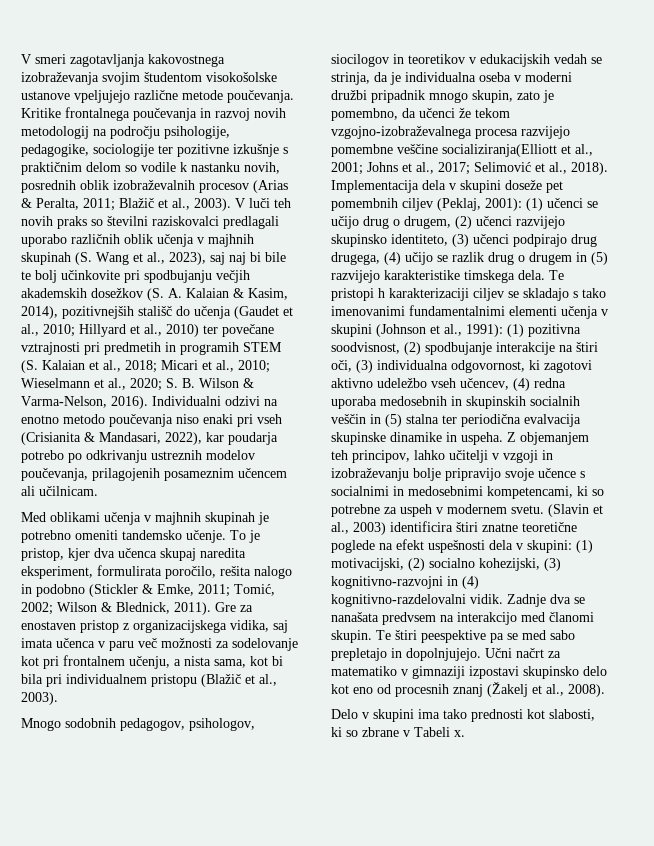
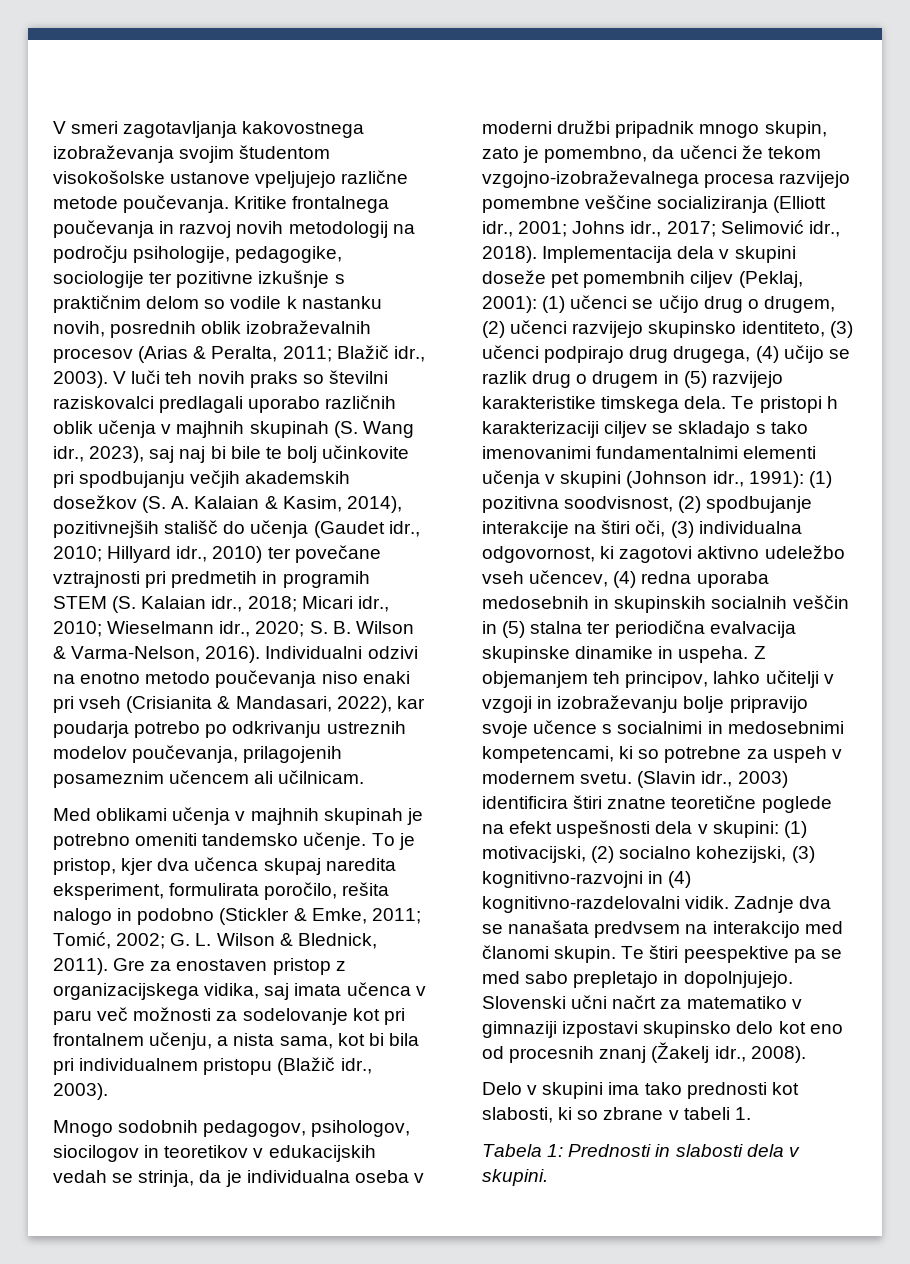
- Kritike frontalnega poučevanja in razvoj novih metodologij na področju psihologije, pedagogike, sociologije ter pozitivne izkušnje s praktičnim delom so vodile k nastanku novih, posrednih oblik izobraževalnih procesov (Arias & Peralta, 2011; Blažič et al., 2003).
+ Kritike frontalnega poučevanja in razvoj novih metodologij na področju psihologije, pedagogike, sociologije ter pozitivne izkušnje s praktičnim delom so vodile k nastanku novih, posrednih oblik izobraževalnih procesov (Arias & Peralta, 2011; Blažič idr., 2003).
- V luči teh novih praks so številni raziskovalci predlagali uporabo različnih oblik učenja v majhnih skupinah (S. Wang et al., 2023), saj naj bi bile te bolj učinkovite pri spodbujanju večjih akademskih dosežkov (S. A. Kalaian & Kasim, 2014), pozitivnejših stališč do učenja (Gaudet et al., 2010; Hillyard et al., 2010) ter povečane vztrajnosti pri predmetih in programih STEM (S. Kalaian et al., 2018; Micari et al., 2010; Wieselmann et al., 2020; S. B. Wilson & Varma-Nelson, 2016).
+ V luči teh novih praks so številni raziskovalci predlagali uporabo različnih oblik učenja v majhnih skupinah (S. Wang idr., 2023), saj naj bi bile te bolj učinkovite pri spodbujanju večjih akademskih dosežkov (S. A. Kalaian & Kasim, 2014), pozitivnejših stališč do učenja (Gaudet idr., 2010; Hillyard idr., 2010) ter povečane vztrajnosti pri predmetih in programih STEM (S. Kalaian idr., 2018; Micari idr., 2010; Wieselmann idr., 2020; S. B. Wilson & Varma-Nelson, 2016).
- To je pristop, kjer dva učenca skupaj naredita eksperiment, formulirata poročilo, rešita nalogo in podobno (Stickler & Emke, 2011; Tomić, 2002; Wilson & Blednick, 2011).
+ To je pristop, kjer dva učenca skupaj naredita eksperiment, formulirata poročilo, rešita nalogo in podobno (Stickler & Emke, 2011; Tomić, 2002; G. L. Wilson & Blednick, 2011).
- Gre za enostaven pristop z organizacijskega vidika, saj imata učenca v paru več možnosti za sodelovanje kot pri frontalnem učenju, a nista sama, kot bi bila pri individualnem pristopu (Blažič et al., 2003).
+ Gre za enostaven pristop z organizacijskega vidika, saj imata učenca v paru več možnosti za sodelovanje kot pri frontalnem učenju, a nista sama, kot bi bila pri individualnem pristopu (Blažič idr., 2003).
- Mnogo sodobnih pedagogov, psihologov, siocilogov in teoretikov v edukacijskih vedah se strinja, da je individualna oseba v moderni družbi pripadnik mnogo skupin, zato je pomembno, da učenci že tekom vzgojno-izobraževalnega procesa razvijejo pomembne veščine socializiranja(Elliott et al., 2001; Johns et al., 2017; Selimović et al., 2018).
+ Mnogo sodobnih pedagogov, psihologov, siocilogov in teoretikov v edukacijskih vedah se strinja, da je individualna oseba v moderni družbi pripadnik mnogo skupin, zato je pomembno, da učenci že tekom vzgojno-izobraževalnega procesa razvijejo pomembne veščine socializiranja (Elliott idr., 2001; Johns idr., 2017; Selimović idr., 2018).
- Te pristopi h karakterizaciji ciljev se skladajo s tako imenovanimi fundamentalnimi elementi učenja v skupini (Johnson et al., 1991): (1) pozitivna soodvisnost, (2) spodbujanje interakcije na štiri oči, (3) individualna odgovornost, ki zagotovi aktivno udeležbo vseh učencev, (4) redna uporaba medosebnih in skupinskih socialnih veščin in (5) stalna ter periodična evalvacija skupinske dinamike in uspeha.
+ Te pristopi h karakterizaciji ciljev se skladajo s tako imenovanimi fundamentalnimi elementi učenja v skupini (Johnson idr., 1991): (1) pozitivna soodvisnost, (2) spodbujanje interakcije na štiri oči, (3) individualna odgovornost, ki zagotovi aktivno udeležbo vseh učencev, (4) redna uporaba medosebnih in skupinskih socialnih veščin in (5) stalna ter periodična evalvacija skupinske dinamike in uspeha.
- (Slavin et al., 2003) identificira štiri znatne teoretične poglede na efekt uspešnosti dela v skupini: (1) motivacijski, (2) socialno kohezijski, (3) kognitivno-razvojni in (4) kognitivno-razdelovalni vidik.
+ (Slavin idr., 2003) identificira štiri znatne teoretične poglede na efekt uspešnosti dela v skupini: (1) motivacijski, (2) socialno kohezijski, (3) kognitivno-razvojni in (4) kognitivno-razdelovalni vidik.
- Učni načrt za matematiko v gimnaziji izpostavi skupinsko delo kot eno od procesnih znanj (Žakelj et al., 2008).
+ Slovenski učni načrt za matematiko v gimnaziji izpostavi skupinsko delo kot eno od procesnih znanj (Žakelj idr., 2008).
- Delo v skupini ima tako prednosti kot slabosti, ki so zbrane v Tabeli x.
+ Delo v skupini ima tako prednosti kot slabosti, ki so zbrane v tabeli 1.
+ Tabela 1: Prednosti in slabosti dela v skupini.

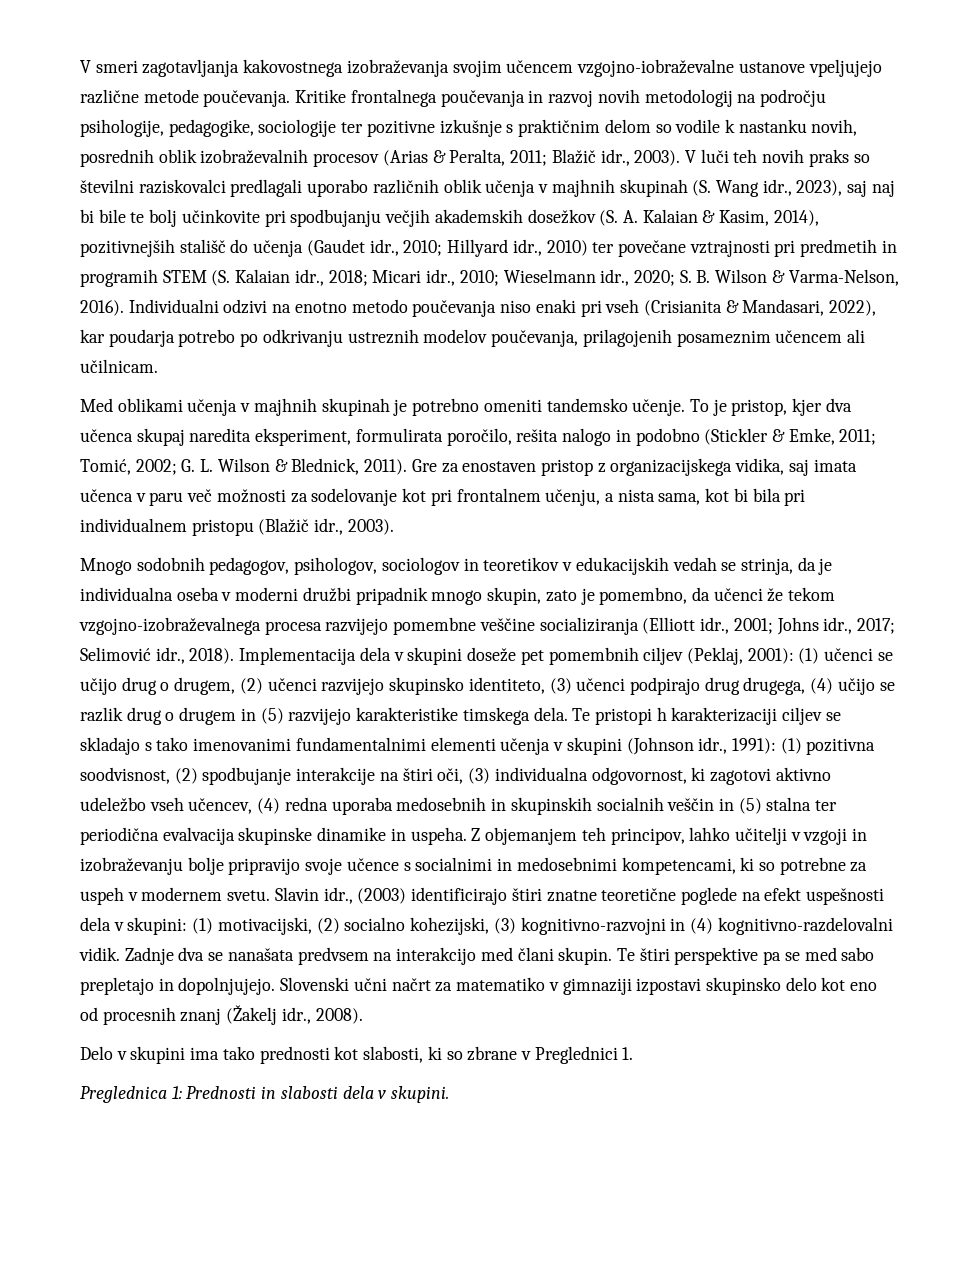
- V smeri zagotavljanja kakovostnega izobraževanja svojim študentom visokošolske ustanove vpeljujejo različne metode poučevanja.
+ V smeri zagotavljanja kakovostnega izobraževanja svojim učencem vzgojno-iobraževalne ustanove vpeljujejo različne metode poučevanja.
- Mnogo sodobnih pedagogov, psihologov, siocilogov in teoretikov v edukacijskih vedah se strinja, da je individualna oseba v moderni družbi pripadnik mnogo skupin, zato je pomembno, da učenci že tekom vzgojno-izobraževalnega procesa razvijejo pomembne veščine socializiranja (Elliott idr., 2001; Johns idr., 2017; Selimović idr., 2018).
+ Mnogo sodobnih pedagogov, psihologov, sociologov in teoretikov v edukacijskih vedah se strinja, da je individualna oseba v moderni družbi pripadnik mnogo skupin, zato je pomembno, da učenci že tekom vzgojno-izobraževalnega procesa razvijejo pomembne veščine socializiranja (Elliott idr., 2001; Johns idr., 2017; Selimović idr., 2018).
- (Slavin idr., 2003) identificira štiri znatne teoretične poglede na efekt uspešnosti dela v skupini: (1) motivacijski, (2) socialno kohezijski, (3) kognitivno-razvojni in (4) kognitivno-razdelovalni vidik.
+ Slavin idr., (2003) identificirajo štiri znatne teoretične poglede na efekt uspešnosti dela v skupini: (1) motivacijski, (2) socialno kohezijski, (3) kognitivno-razvojni in (4) kognitivno-razdelovalni vidik.
- Zadnje dva se nanašata predvsem na interakcijo med članomi skupin.
+ Zadnje dva se nanašata predvsem na interakcijo med člani skupin.
- Te štiri peespektive pa se med sabo prepletajo in dopolnjujejo.
+ Te štiri perspektive pa se med sabo prepletajo in dopolnjujejo.
- Delo v skupini ima tako prednosti kot slabosti, ki so zbrane v tabeli 1.
+ Delo v skupini ima tako prednosti kot slabosti, ki so zbrane v Preglednici 1.
- Tabela 1: Prednosti in slabosti dela v skupini.
+ Preglednica 1: Prednosti in slabosti dela v skupini.

